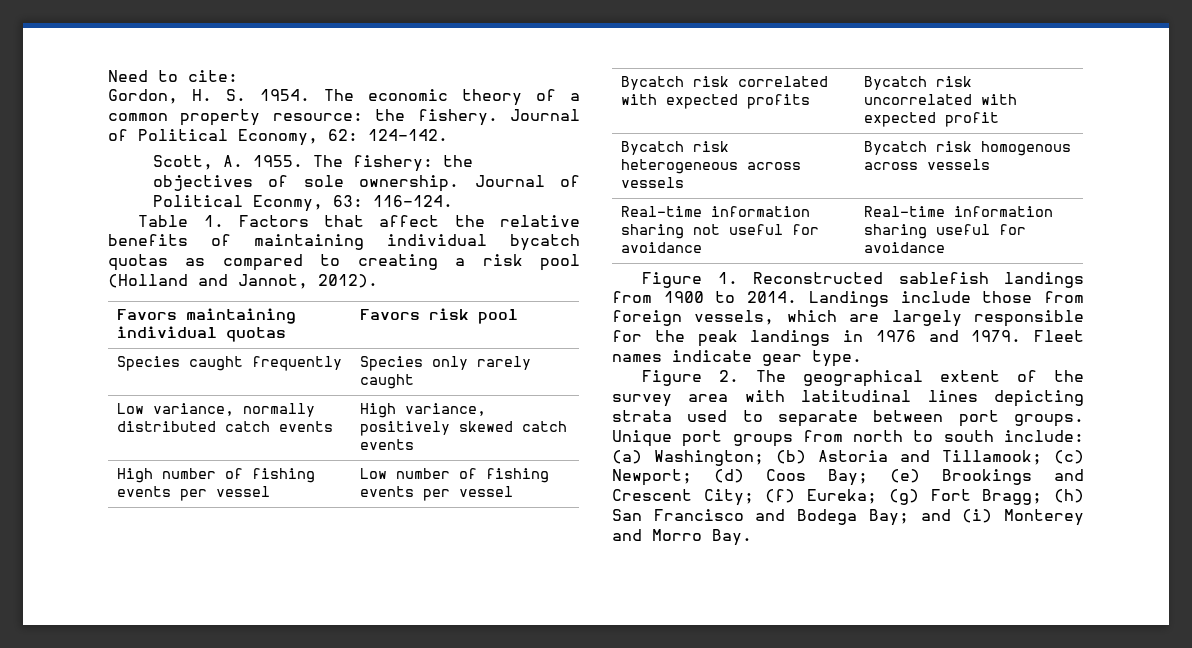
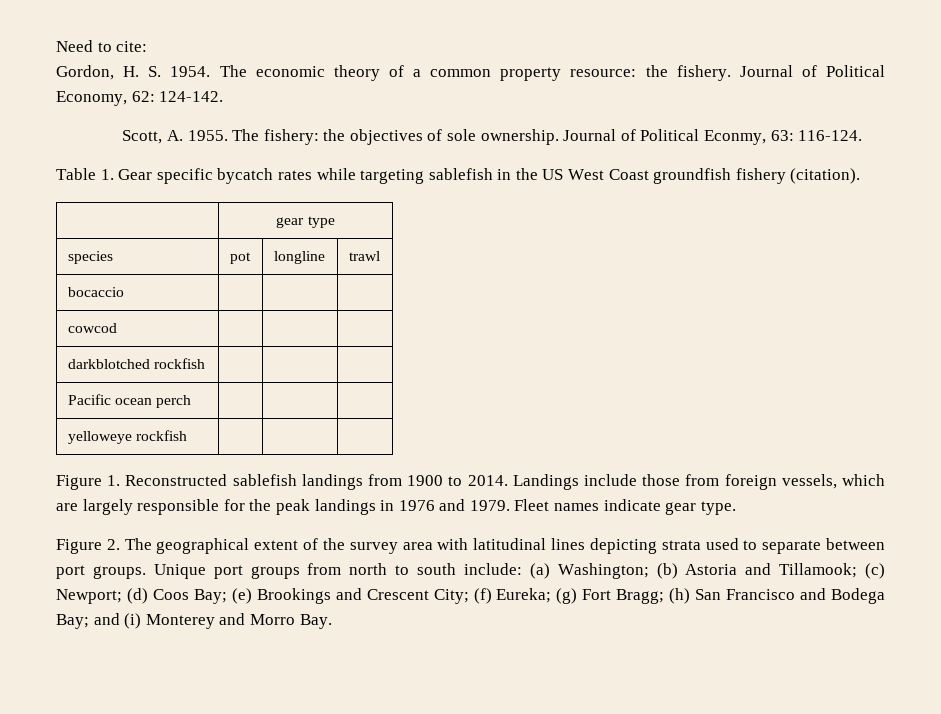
- Table 1. Factors that affect the relative benefits of maintaining individual bycatch quotas as compared to creating a risk pool (Holland and Jannot, 2012).
- Favors maintaining individual quotas | Favors risk pool
- Species caught frequently | Species only rarely caught
- Low variance, normally distributed catch events | High variance, positively skewed catch events
- High number of fishing events per vessel | Low number of fishing events per vessel
- Bycatch risk correlated with expected profits | Bycatch risk uncorrelated with expected profit
- Bycatch risk heterogeneous across vessels | Bycatch risk homogenous across vessels
- Real-time information sharing not useful for avoidance | Real-time information sharing useful for avoidance
+ Table 1. Gear specific bycatch rates while targeting sablefish in the US West Coast groundfish fishery (citation).
+ | gear type
+ species | pot | longline | trawl
+ bocaccio | | |
+ cowcod | | |
+ darkblotched rockfish | | |
+ Pacific ocean perch | | |
+ yelloweye rockfish | | |

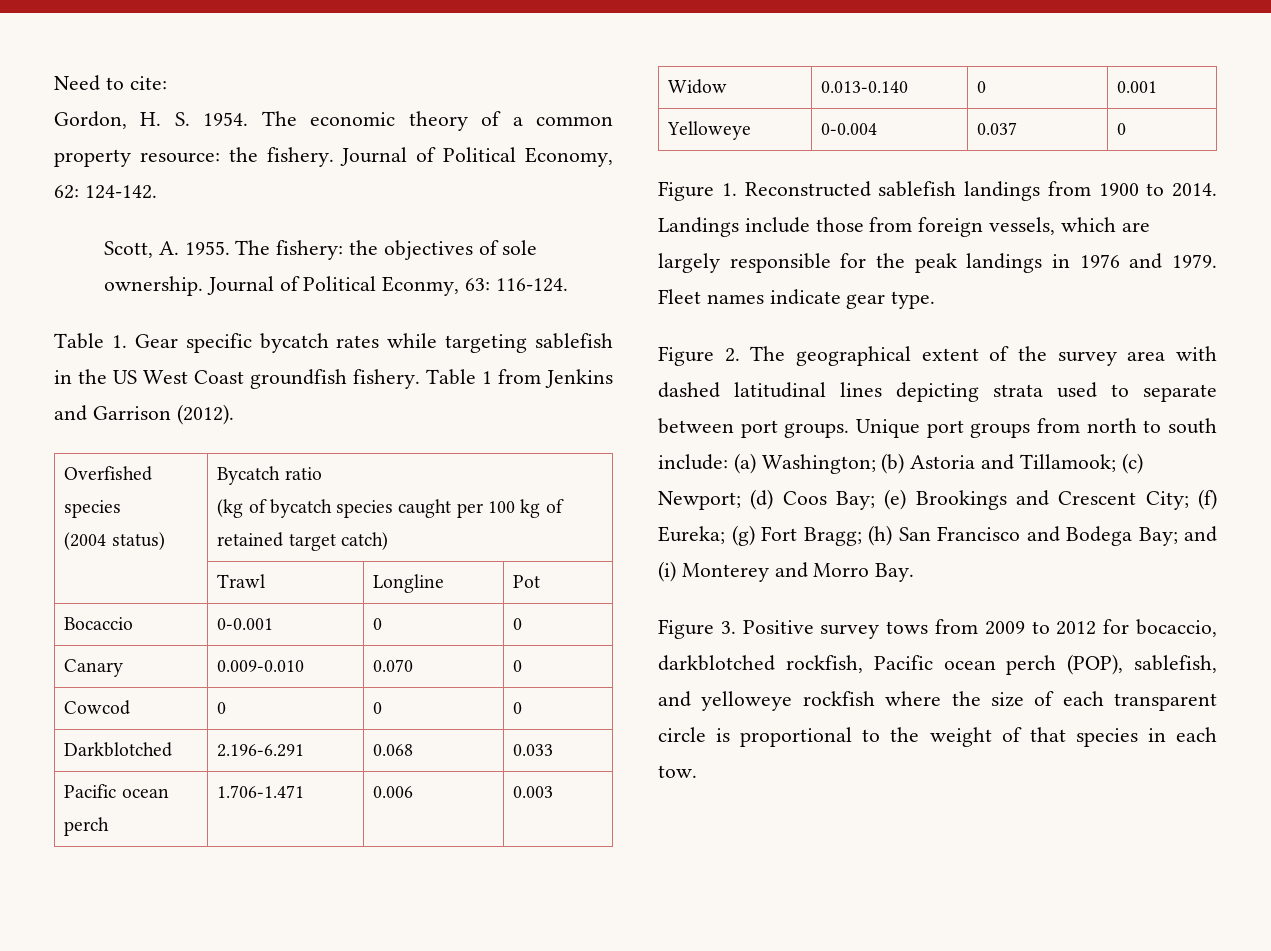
- Table 1. Gear specific bycatch rates while targeting sablefish in the US West Coast groundfish fishery (citation).
- | gear type
- species | pot | longline | trawl
- bocaccio | | |
- cowcod | | |
- darkblotched rockfish | | |
- Pacific ocean perch | | |
- yelloweye rockfish | | |
+ Table 1. Gear specific bycatch rates while targeting sablefish in the US West Coast groundfish fishery. Table 1 from Jenkins and Garrison (2012).
+ Overfished species
+ (2004 status) | Bycatch ratio
+ (kg of bycatch species caught per 100 kg of retained target catch)
+ | Trawl | Longline | Pot
+ Bocaccio | 0-0.001 | 0 | 0
+ Canary | 0.009-0.010 | 0.070 | 0
+ Cowcod | 0 | 0 | 0
+ Darkblotched | 2.196-6.291 | 0.068 | 0.033
+ Pacific ocean perch | 1.706-1.471 | 0.006 | 0.003
+ Widow | 0.013-0.140 | 0 | 0.001
+ Yelloweye | 0-0.004 | 0.037 | 0
- Figure 2. The geographical extent of the survey area with latitudinal lines depicting strata used to separate between port groups.
+ Figure 2. The geographical extent of the survey area with dashed latitudinal lines depicting strata used to separate between port groups.
+ Figure 3. Positive survey tows from 2009 to 2012 for bocaccio, darkblotched rockfish, Pacific ocean perch (POP), sablefish, and yelloweye rockfish where the size of each transparent circle is proportional to the weight of that species in each tow.

